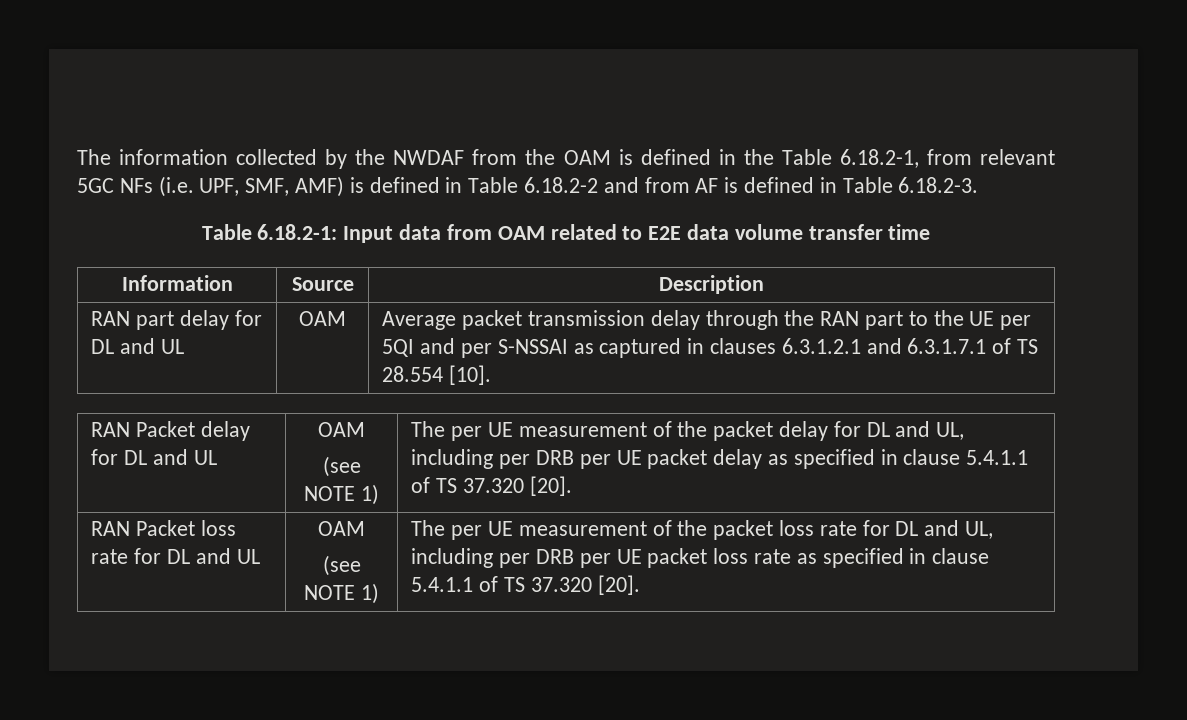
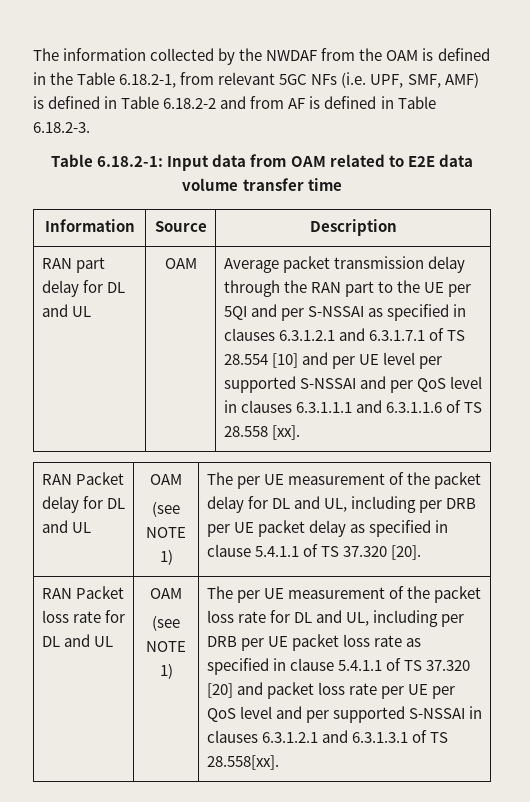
- Average packet transmission delay through the RAN part to the UE per 5QI and per S-NSSAI as captured in clauses 6.3.1.2.1 and 6.3.1.7.1 of TS 28.554 [10].
+ Average packet transmission delay through the RAN part to the UE per 5QI and per S-NSSAI as specified in clauses 6.3.1.2.1 and 6.3.1.7.1 of TS 28.554 [10] and per UE level per supported S-NSSAI and per QoS level in clauses 6.3.1.1.1 and 6.3.1.1.6 of TS 28.558 [xx].
- The per UE measurement of the packet loss rate for DL and UL, including per DRB per UE packet loss rate as specified in clause 5.4.1.1 of TS 37.320 [20].
+ The per UE measurement of the packet loss rate for DL and UL, including per DRB per UE packet loss rate as specified in clause 5.4.1.1 of TS 37.320 [20] and packet loss rate per UE per QoS level and per supported S-NSSAI in clauses 6.3.1.2.1 and 6.3.1.3.1 of TS 28.558[xx].

